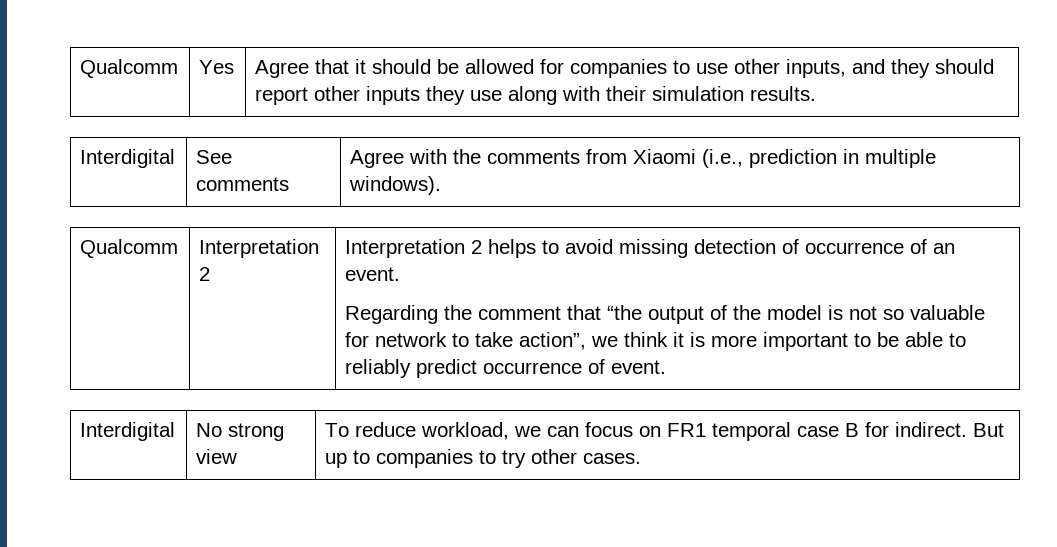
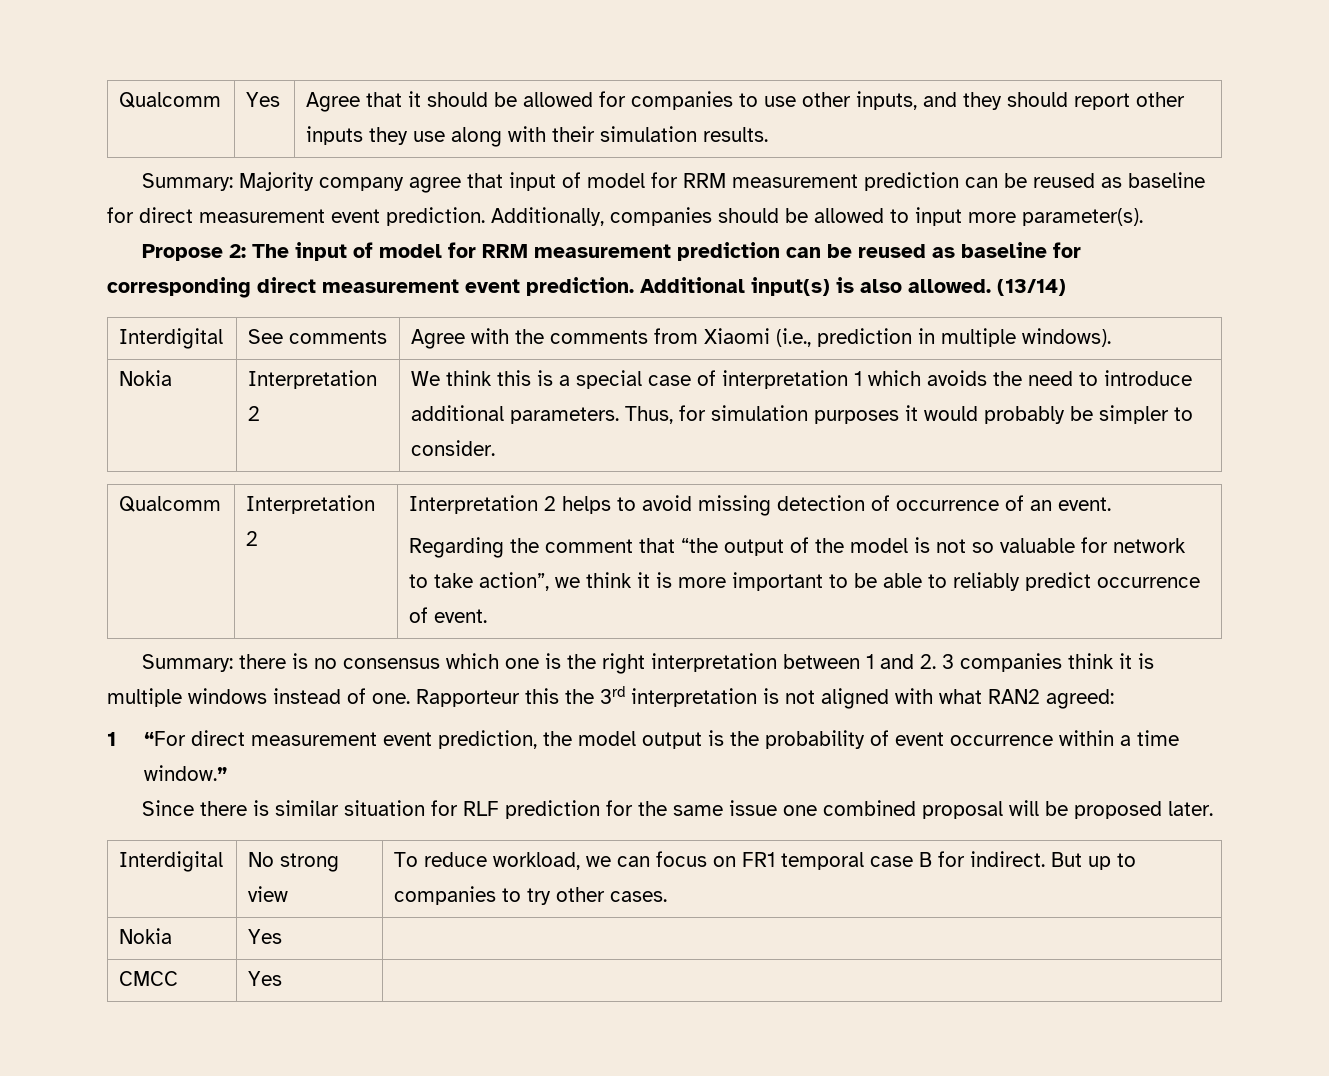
+ Summary: Majority company agree that input of model for RRM measurement prediction can be reused as baseline for direct measurement event prediction. Additionally, companies should be allowed to input more parameter(s).
+ Propose 2: The input of model for RRM measurement prediction can be reused as baseline for corresponding direct measurement event prediction. Additional input(s) is also allowed. (13/14)
+ Nokia | Interpretation 2 | We think this is a special case of interpretation 1 which avoids the need to introduce additional parameters. Thus, for simulation purposes it would probably be simpler to consider.
+ Summary: there is no consensus which one is the right interpretation between 1 and 2. 3 companies think it is multiple windows instead of one. Rapporteur this the 3rd interpretation is not aligned with what RAN2 agreed:
+ 1 “For direct measurement event prediction, the model output is the probability of event occurrence within a time window.”
+ Since there is similar situation for RLF prediction for the same issue one combined proposal will be proposed later.
+ Nokia | Yes |
+ CMCC | Yes |

